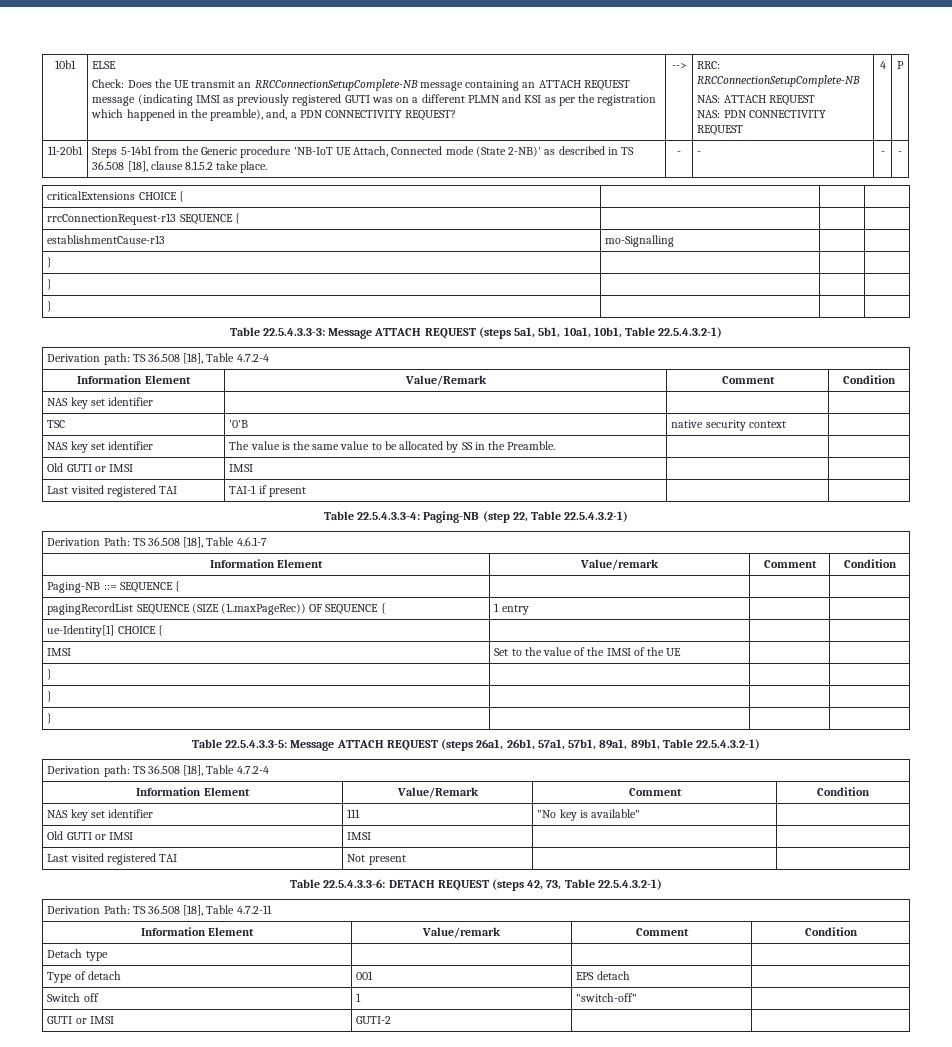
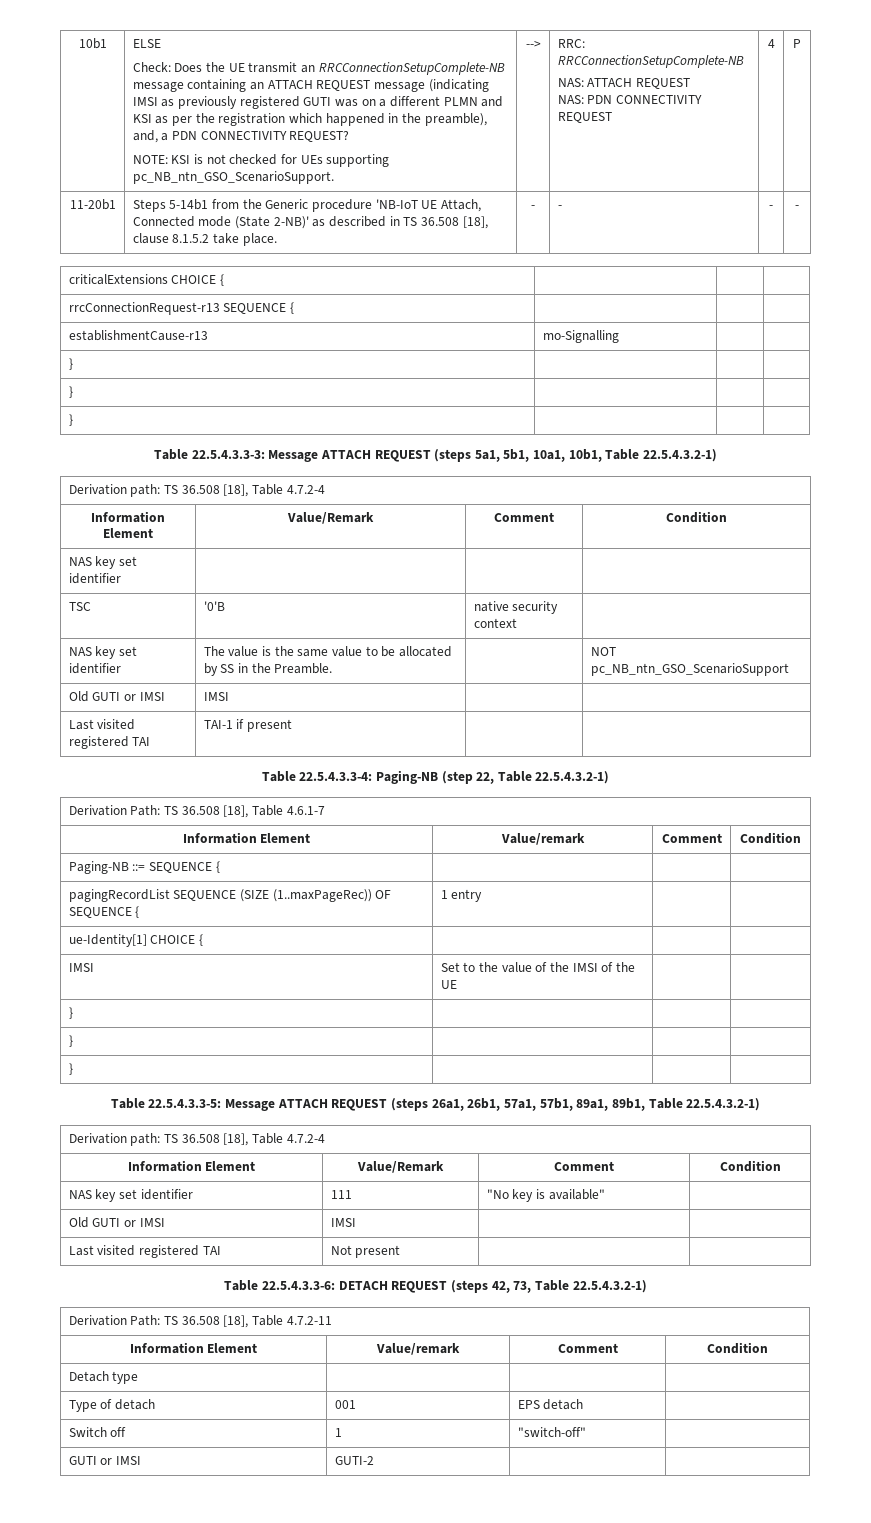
+ NOTE: KSI is not checked for UEs supporting pc_NB_ntn_GSO_ScenarioSupport.
- NAS key set identifier | The value is the same value to be allocated by SS in the Preamble. | |
+ NAS key set identifier | The value is the same value to be allocated by SS in the Preamble. | | NOT pc_NB_ntn_GSO_ScenarioSupport

